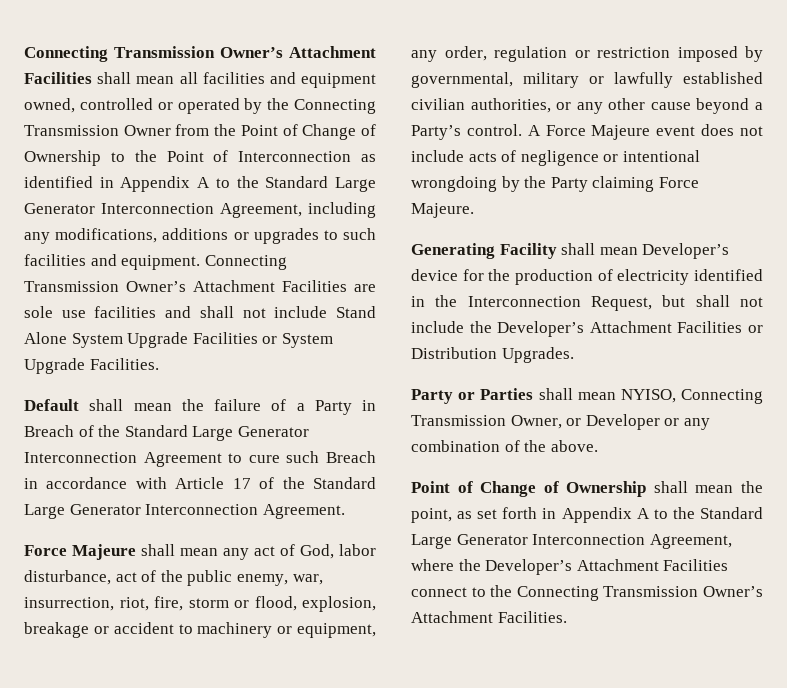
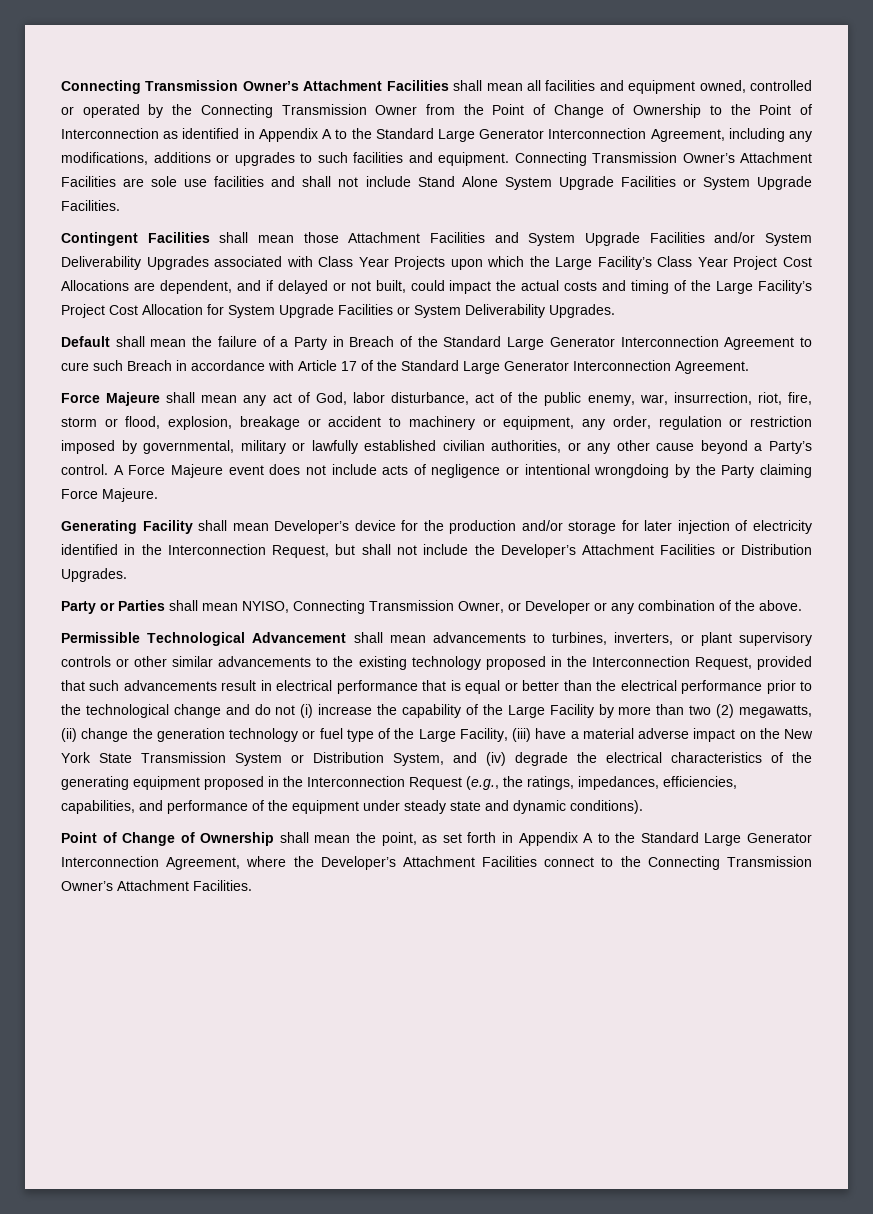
+ Contingent Facilities shall mean those Attachment Facilities and System Upgrade Facilities and/or System Deliverability Upgrades associated with Class Year Projects upon which the Large Facility’s Class Year Project Cost Allocations are dependent, and if delayed or not built, could impact the actual costs and timing of the Large Facility’s Project Cost Allocation for System Upgrade Facilities or System Deliverability Upgrades.
- Generating Facility shall mean Developer’s device for the production of electricity identified in the Interconnection Request, but shall not include the Developer’s Attachment Facilities or Distribution Upgrades.
+ Generating Facility shall mean Developer’s device for the production and/or storage for later injection of electricity identified in the Interconnection Request, but shall not include the Developer’s Attachment Facilities or Distribution Upgrades.
+ Permissible Technological Advancement shall mean advancements to turbines, inverters, or plant supervisory controls or other similar advancements to the existing technology proposed in the Interconnection Request, provided that such advancements result in electrical performance that is equal or better than the electrical performance prior to the technological change and do not (i) increase the capability of the Large Facility by more than two (2) megawatts, (ii) change the generation technology or fuel type of the Large Facility, (iii) have a material adverse impact on the New York State Transmission System or Distribution System, and (iv) degrade the electrical characteristics of the generating equipment proposed in the Interconnection Request (e.g., the ratings, impedances, efficiencies, capabilities, and performance of the equipment under steady state and dynamic conditions).

